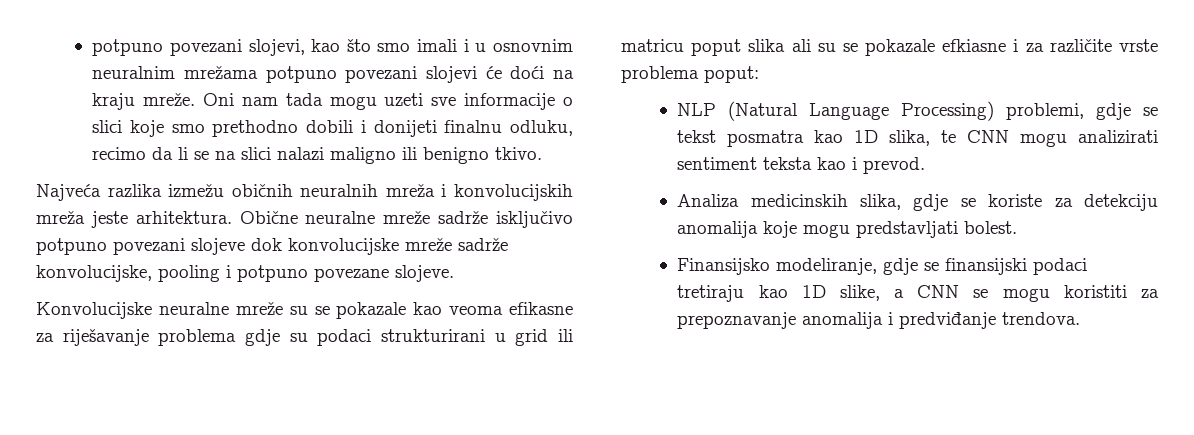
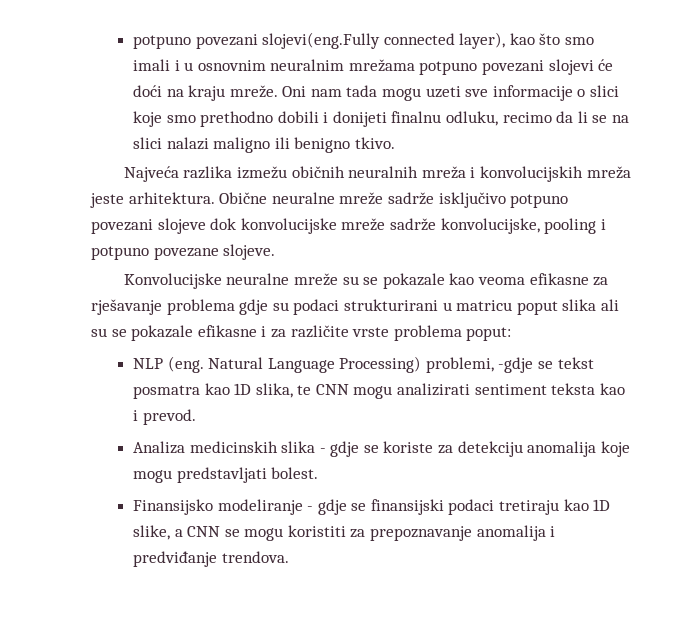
- potpuno povezani slojevi, kao što smo imali i u osnovnim neuralnim mrežama potpuno povezani slojevi će doći na kraju mreže.
+ potpuno povezani slojevi(eng.Fully connected layer), kao što smo imali i u osnovnim neuralnim mrežama potpuno povezani slojevi će doći na kraju mreže.
- Konvolucijske neuralne mreže su se pokazale kao veoma efikasne za riješavanje problema gdje su podaci strukturirani u grid ili matricu poput slika ali su se pokazale efkiasne i za različite vrste problema poput:
+ Konvolucijske neuralne mreže su se pokazale kao veoma efikasne za rješavanje problema gdje su podaci strukturirani u matricu poput slika ali su se pokazale efikasne i za različite vrste problema poput:
- NLP (Natural Language Processing) problemi, gdje se tekst posmatra kao 1D slika, te CNN mogu analizirati sentiment teksta kao i prevod.
+ NLP (eng. Natural Language Processing) problemi, -gdje se tekst posmatra kao 1D slika, te CNN mogu analizirati sentiment teksta kao i prevod.
- Analiza medicinskih slika, gdje se koriste za detekciju anomalija koje mogu predstavljati bolest.
+ Analiza medicinskih slika - gdje se koriste za detekciju anomalija koje mogu predstavljati bolest.
- Finansijsko modeliranje, gdje se finansijski podaci tretiraju kao 1D slike, a CNN se mogu koristiti za prepoznavanje anomalija i predviđanje trendova.
+ Finansijsko modeliranje - gdje se finansijski podaci tretiraju kao 1D slike, a CNN se mogu koristiti za prepoznavanje anomalija i predviđanje trendova.

